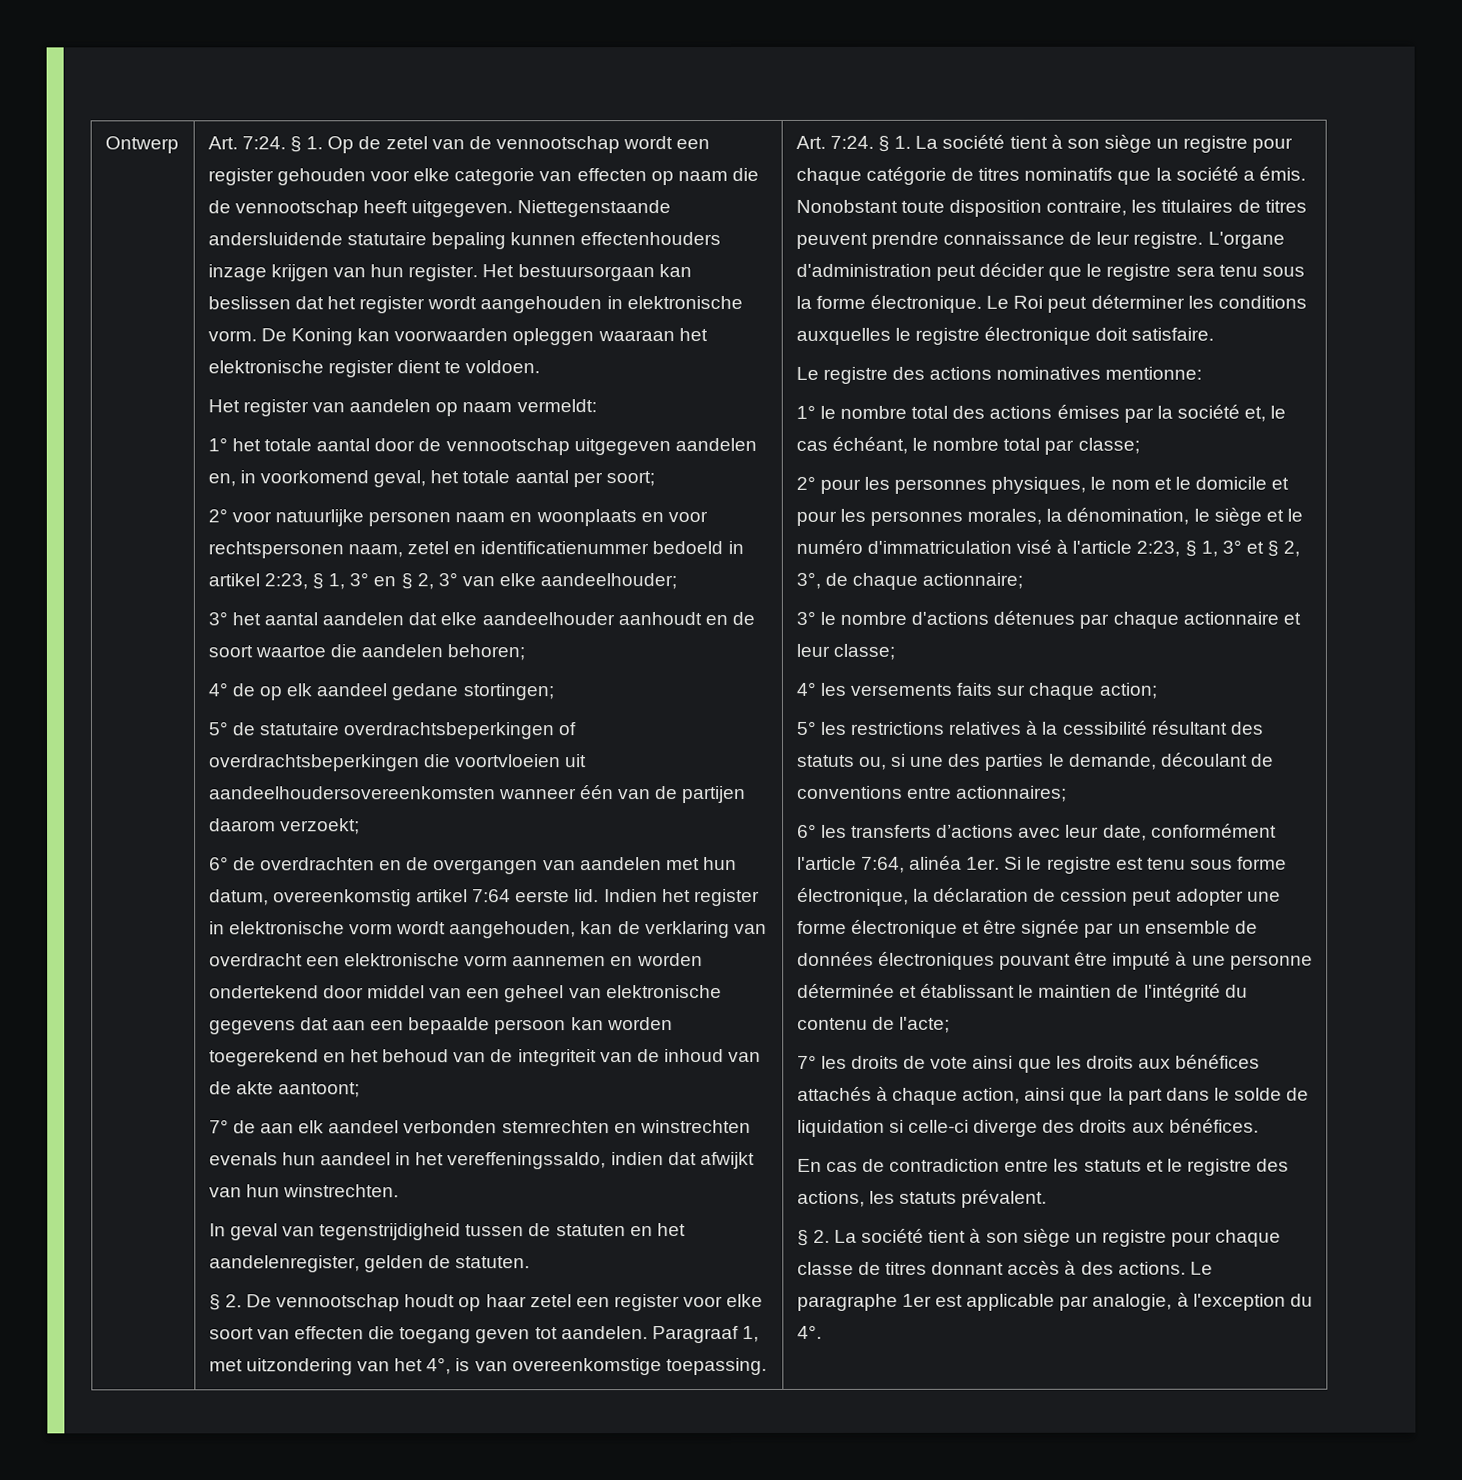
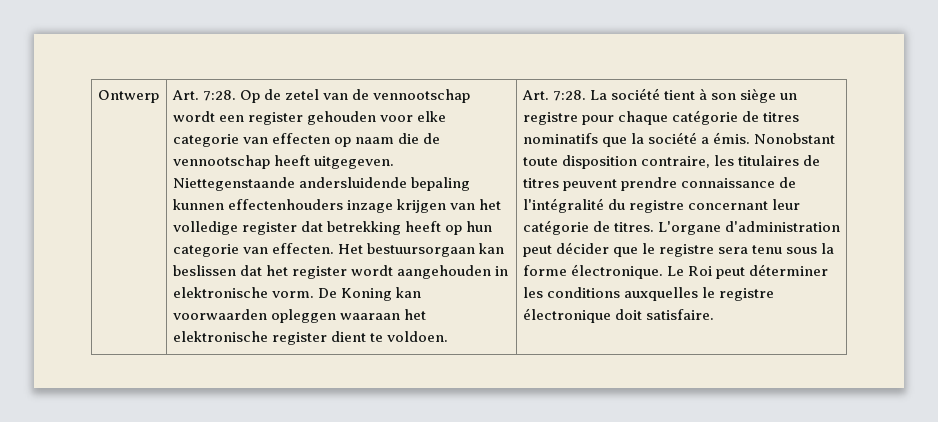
- Art. 7:24. § 1. Op de zetel van de vennootschap wordt een register gehouden voor elke categorie van effecten op naam die de vennootschap heeft uitgegeven.
+ Art. 7:28. Op de zetel van de vennootschap wordt een register gehouden voor elke categorie van effecten op naam die de vennootschap heeft uitgegeven.
- Niettegenstaande andersluidende statutaire bepaling kunnen effectenhouders inzage krijgen van hun register.
+ Niettegenstaande andersluidende bepaling kunnen effectenhouders inzage krijgen van het volledige register dat betrekking heeft op hun categorie van effecten.
- Het register van aandelen op naam vermeldt:
- 1° het totale aantal door de vennootschap uitgegeven aandelen en, in voorkomend geval, het totale aantal per soort;
- 2° voor natuurlijke personen naam en woonplaats en voor rechtspersonen naam, zetel en identificatienummer bedoeld in artikel 2:23, § 1, 3° en § 2, 3° van elke aandeelhouder;
- 3° het aantal aandelen dat elke aandeelhouder aanhoudt en de soort waartoe die aandelen behoren;
- 4° de op elk aandeel gedane stortingen;
- 5° de statutaire overdrachtsbeperkingen of overdrachtsbeperkingen die voortvloeien uit aandeelhoudersovereenkomsten wanneer één van de partijen daarom verzoekt;
- 6° de overdrachten en de overgangen van aandelen met hun datum, overeenkomstig artikel 7:64 eerste lid. Indien het register in elektronische vorm wordt aangehouden, kan de verklaring van overdracht een elektronische vorm aannemen en worden ondertekend door middel van een geheel van elektronische gegevens dat aan een bepaalde persoon kan worden toegerekend en het behoud van de integriteit van de inhoud van de akte aantoont;
- 7° de aan elk aandeel verbonden stemrechten en winstrechten evenals hun aandeel in het vereffeningssaldo, indien dat afwijkt van hun winstrechten.
- In geval van tegenstrijdigheid tussen de statuten en het aandelenregister, gelden de statuten.
- § 2. De vennootschap houdt op haar zetel een register voor elke soort van effecten die toegang geven tot aandelen. Paragraaf 1, met uitzondering van het 4°, is van overeenkomstige toepassing. | Art. 7:24. § 1. La société tient à son siège un registre pour chaque catégorie de titres nominatifs que la société a émis.
+ Art. 7:28. La société tient à son siège un registre pour chaque catégorie de titres nominatifs que la société a émis.
- Nonobstant toute disposition contraire, les titulaires de titres peuvent prendre connaissance de leur registre.
+ Nonobstant toute disposition contraire, les titulaires de titres peuvent prendre connaissance de l'intégralité du registre concernant leur catégorie de titres.
- Le registre des actions nominatives mentionne:
- 1° le nombre total des actions émises par la société et, le cas échéant, le nombre total par classe;
- 2° pour les personnes physiques, le nom et le domicile et pour les personnes morales, la dénomination, le siège et le numéro d'immatriculation visé à l'article 2:23, § 1, 3° et § 2, 3°, de chaque actionnaire;
- 3° le nombre d'actions détenues par chaque actionnaire et leur classe;
- 4° les versements faits sur chaque action;
- 5° les restrictions relatives à la cessibilité résultant des statuts ou, si une des parties le demande, découlant de conventions entre actionnaires;
- 6° les transferts d’actions avec leur date, conformément l'article 7:64, alinéa 1er. Si le registre est tenu sous forme électronique, la déclaration de cession peut adopter une forme électronique et être signée par un ensemble de données électroniques pouvant être imputé à une personne déterminée et établissant le maintien de l'intégrité du contenu de l'acte;
- 7° les droits de vote ainsi que les droits aux bénéfices attachés à chaque action, ainsi que la part dans le solde de liquidation si celle-ci diverge des droits aux bénéfices.
- En cas de contradiction entre les statuts et le registre des actions, les statuts prévalent.
- § 2. La société tient à son siège un registre pour chaque classe de titres donnant accès à des actions. Le paragraphe 1er est applicable par analogie, à l'exception du 4°.

